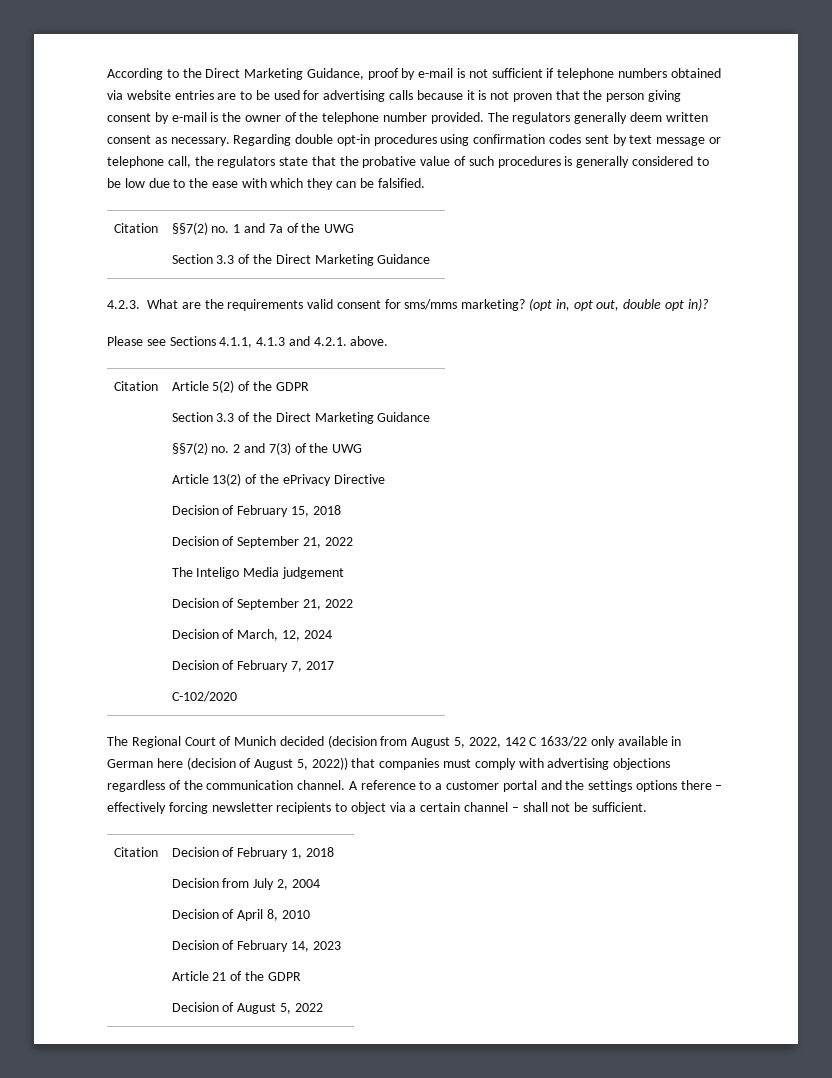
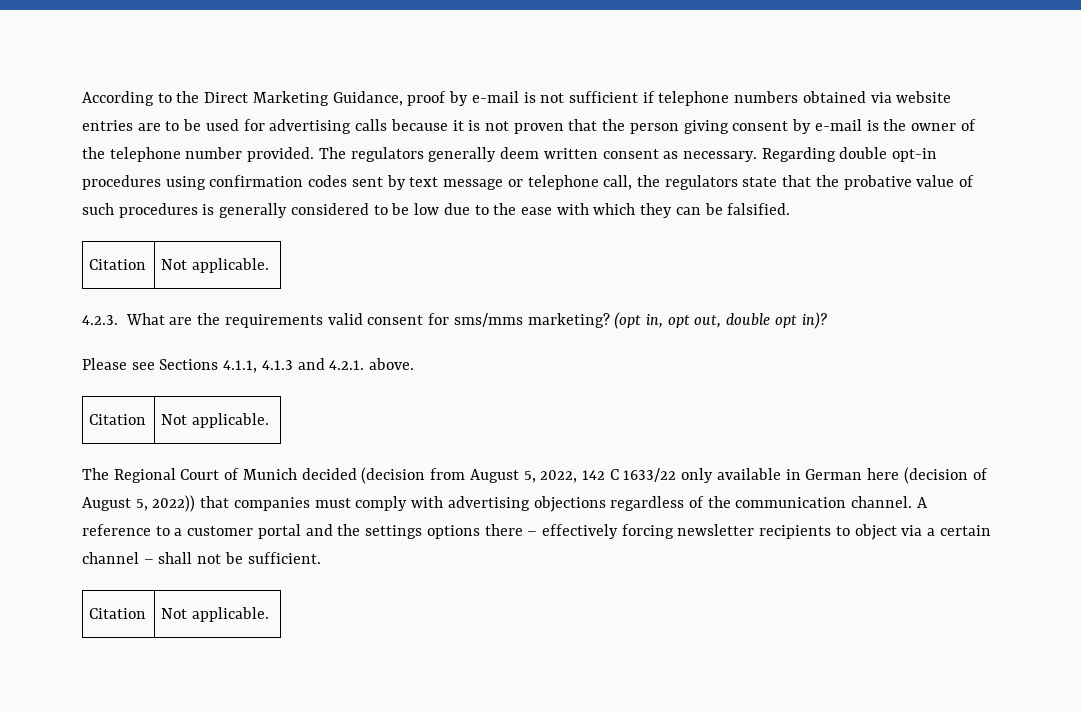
  Regarding double opt-in procedures using confirmation codes sent by text message or telephone call, the regulators state that the probative value of such procedures is generally considered to be low due to the ease with which they can be falsified.
- Citation | §§7(2) no. 1 and 7a of the UWG
- Section 3.3 of the Direct Marketing Guidance
+ Citation | Not applicable.
  Please see Sections 4.1.1, 4.1.3 and 4.2.1. above.
- Citation | Article 5(2) of the GDPR
- Section 3.3 of the Direct Marketing Guidance
- §§7(2) no. 2 and 7(3) of the UWG
- Article 13(2) of the ePrivacy Directive
- Decision of February 15, 2018
- Decision of September 21, 2022
- The Inteligo Media judgement
- Decision of September 21, 2022
- Decision of March, 12, 2024
- Decision of February 7, 2017
- C-102/2020
+ Citation | Not applicable.
  A reference to a customer portal and the settings options there – effectively forcing newsletter recipients to object via a certain channel – shall not be sufficient.
- Citation | Decision of February 1, 2018
- Decision from July 2, 2004
- Decision of April 8, 2010
- Decision of February 14, 2023
- Article 21 of the GDPR
- Decision of August 5, 2022
+ Citation | Not applicable.

